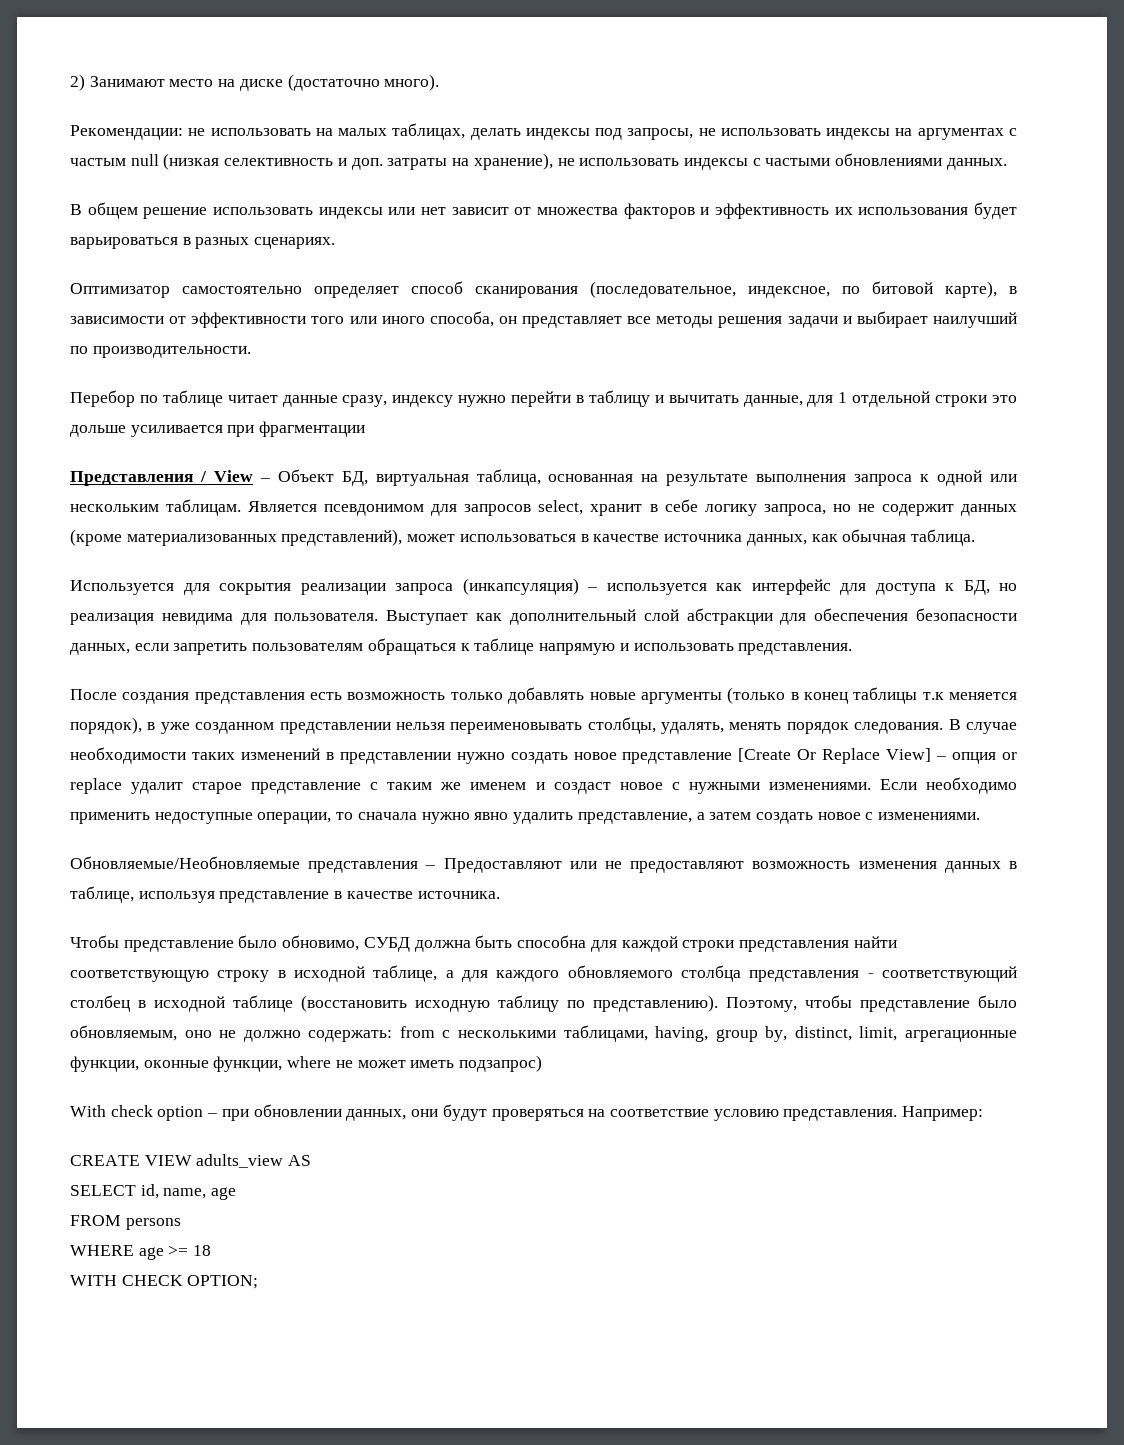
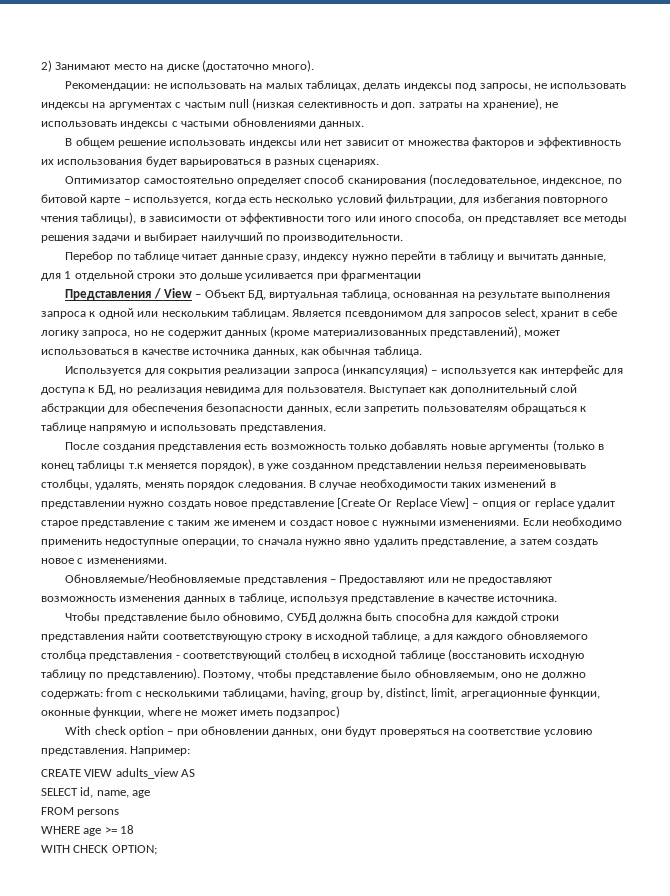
- Оптимизатор самостоятельно определяет способ сканирования (последовательное, индексное, по битовой карте), в зависимости от эффективности того или иного способа, он представляет все методы решения задачи и выбирает наилучший по производительности.
+ Оптимизатор самостоятельно определяет способ сканирования (последовательное, индексное, по битовой карте – используется, когда есть несколько условий фильтрации, для избегания повторного чтения таблицы), в зависимости от эффективности того или иного способа, он представляет все методы решения задачи и выбирает наилучший по производительности.

